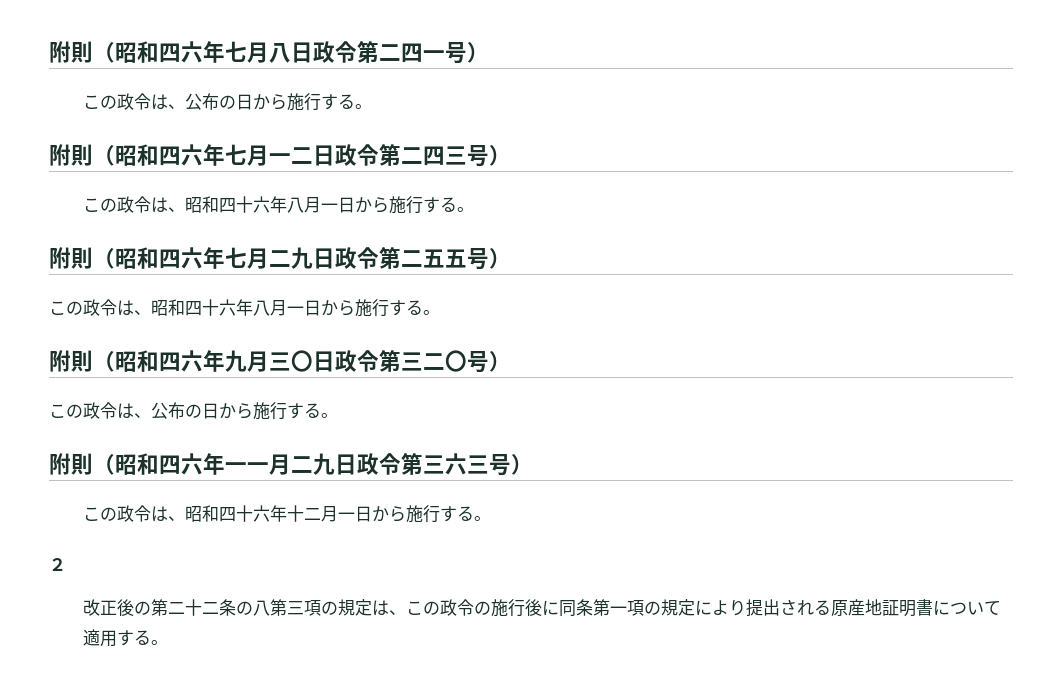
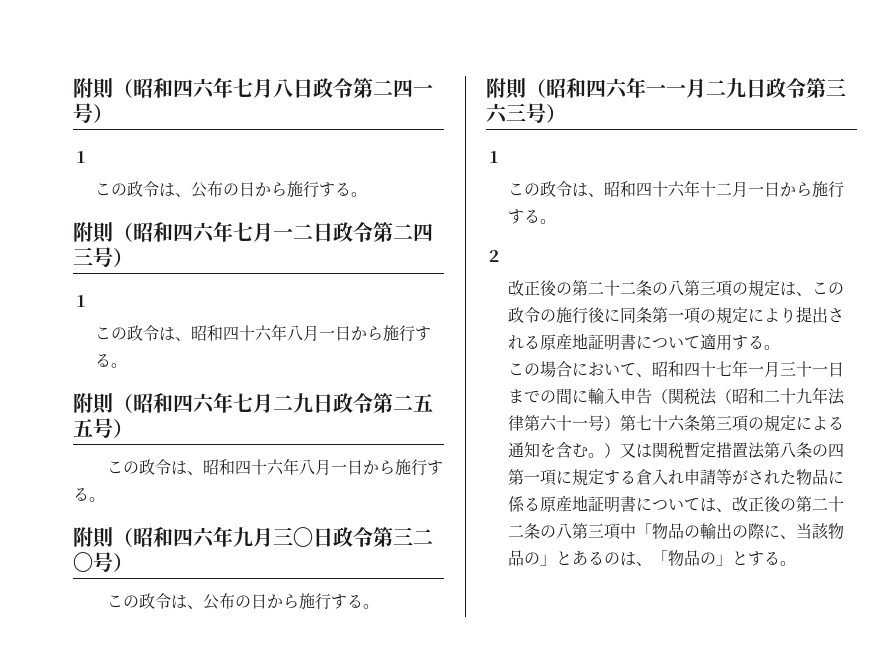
  附則（昭和四六年七月八日政令第二四一号）
+ １
  附則（昭和四六年七月一二日政令第二四三号）
+ １
  附則（昭和四六年一一月二九日政令第三六三号）
+ １
+ この場合において、昭和四十七年一月三十一日までの間に輸入申告（関税法（昭和二十九年法律第六十一号）第七十六条第三項の規定による通知を含む。）又は関税暫定措置法第八条の四第一項に規定する倉入れ申請等がされた物品に係る原産地証明書については、改正後の第二十二条の八第三項中「物品の輸出の際に、当該物品の」とあるのは、「物品の」とする。

